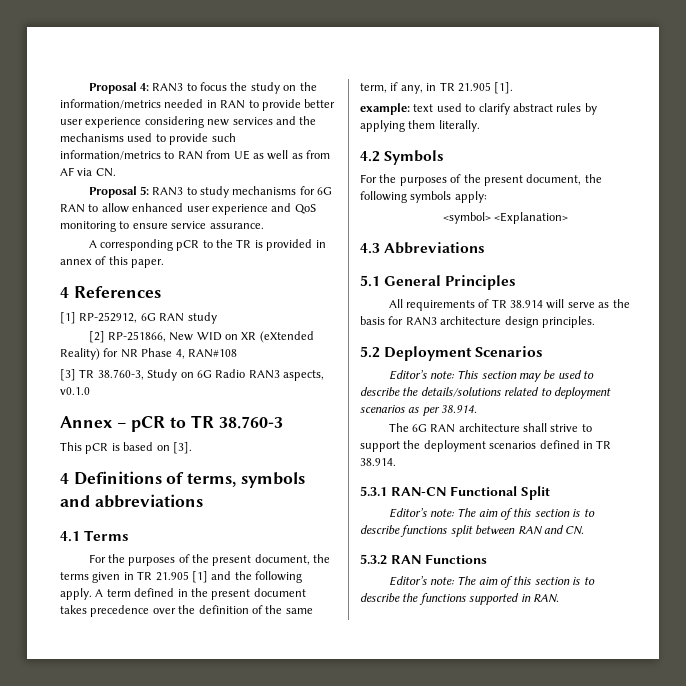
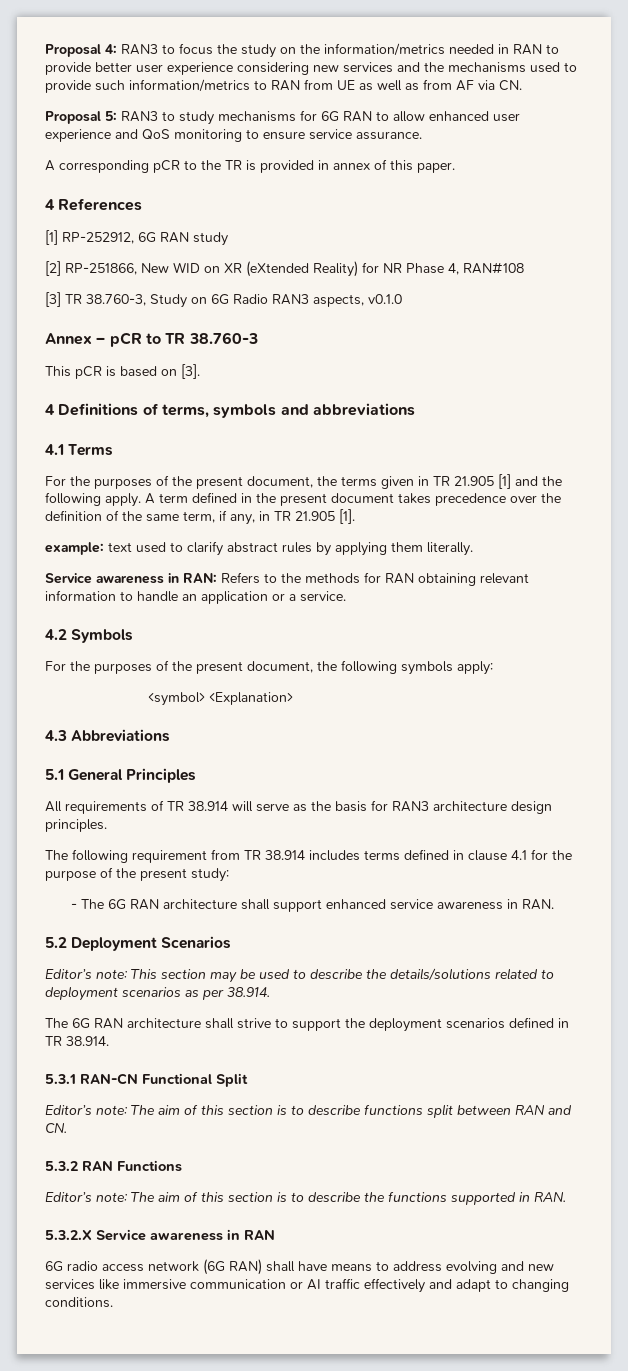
+ Service awareness in RAN: Refers to the methods for RAN obtaining relevant information to handle an application or a service.
+ The following requirement from TR 38.914 includes terms defined in clause 4.1 for the purpose of the present study:
+ - The 6G RAN architecture shall support enhanced service awareness in RAN.
+ 5.3.2.X Service awareness in RAN
+ 6G radio access network (6G RAN) shall have means to address evolving and new services like immersive communication or AI traffic effectively and adapt to changing conditions.

